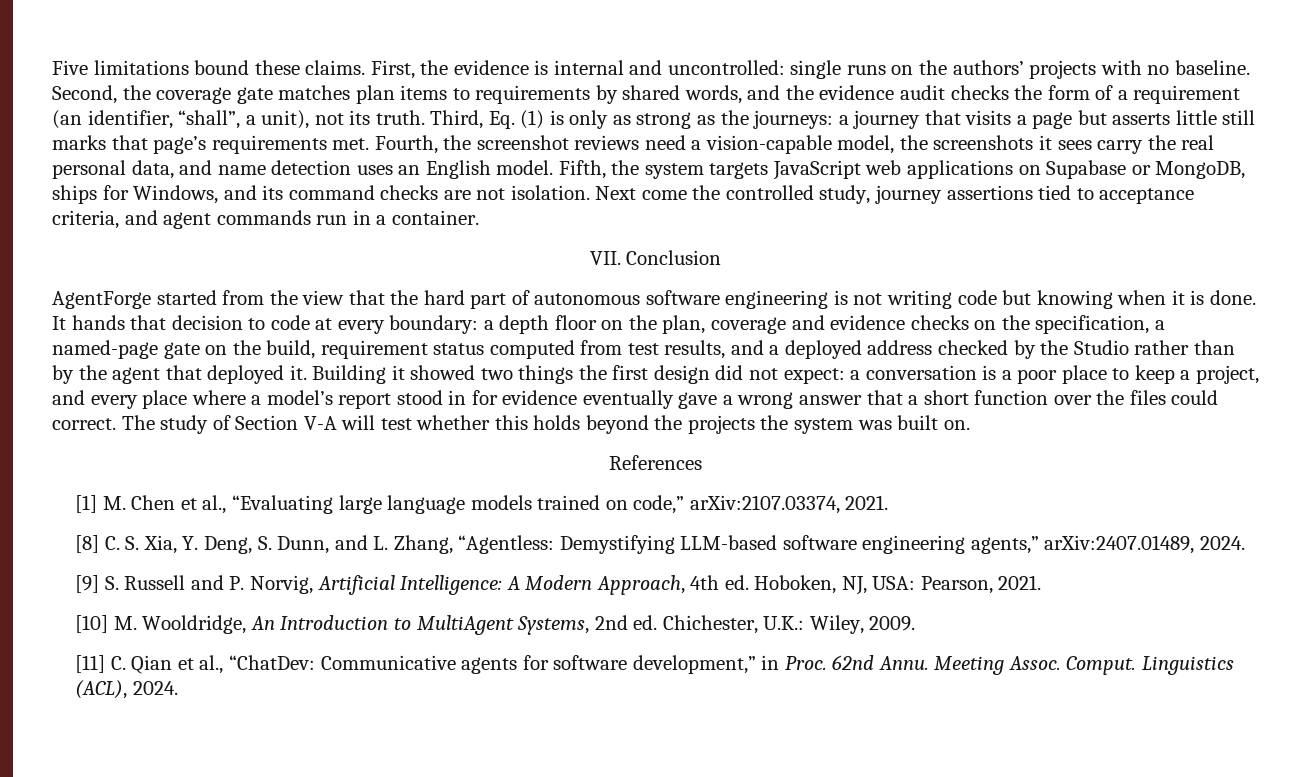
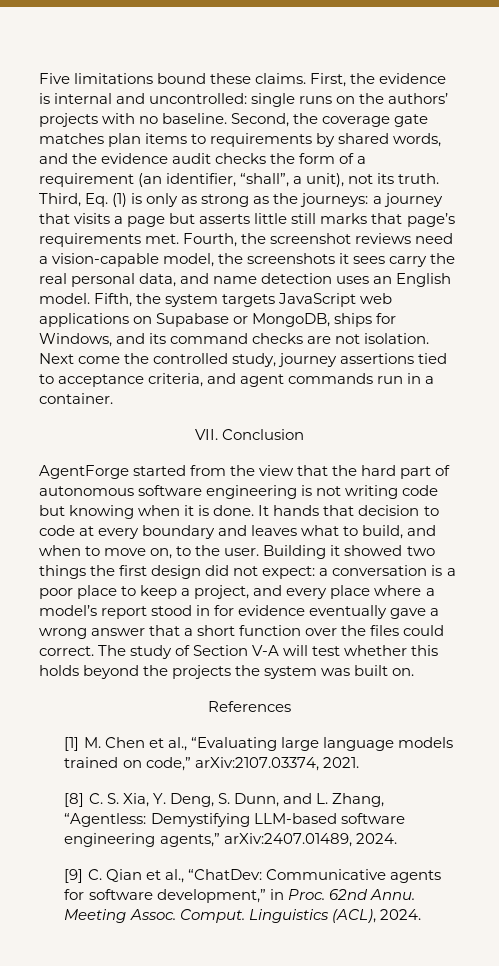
- It hands that decision to code at every boundary: a depth floor on the plan, coverage and evidence checks on the specification, a named-page gate on the build, requirement status computed from test results, and a deployed address checked by the Studio rather than by the agent that deployed it.
+ It hands that decision to code at every boundary and leaves what to build, and when to move on, to the user.
- [9] S. Russell and P. Norvig, Artificial Intelligence: A Modern Approach, 4th ed. Hoboken, NJ, USA: Pearson, 2021.
- [10] M. Wooldridge, An Introduction to MultiAgent Systems, 2nd ed. Chichester, U.K.: Wiley, 2009.
- [11] C. Qian et al., “ChatDev: Communicative agents for software development,” in Proc.
+ [9] C. Qian et al., “ChatDev: Communicative agents for software development,” in Proc.

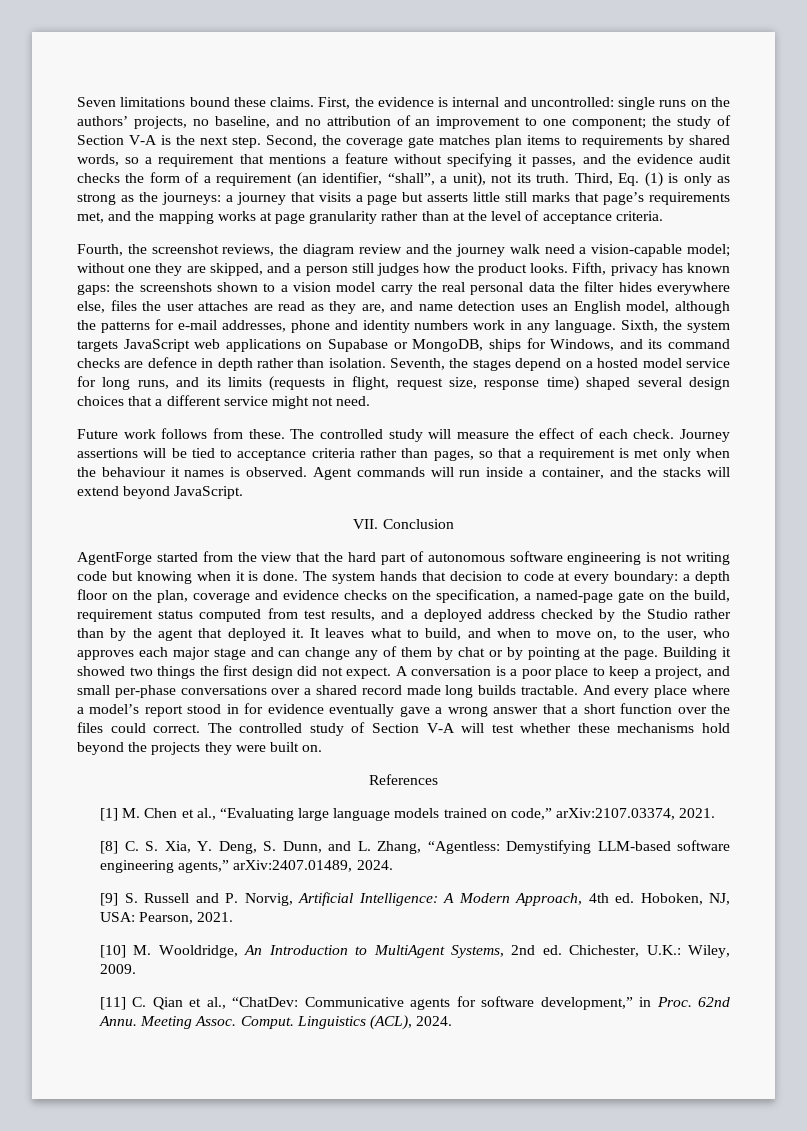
- Five limitations bound these claims.
+ Seven limitations bound these claims.
- First, the evidence is internal and uncontrolled: single runs on the authors’ projects with no baseline.
+ First, the evidence is internal and uncontrolled: single runs on the authors’ projects, no baseline, and no attribution of an improvement to one component; the study of Section V-A is the next step.
- Second, the coverage gate matches plan items to requirements by shared words, and the evidence audit checks the form of a requirement (an identifier, “shall”, a unit), not its truth.
+ Second, the coverage gate matches plan items to requirements by shared words, so a requirement that mentions a feature without specifying it passes, and the evidence audit checks the form of a requirement (an identifier, “shall”, a unit), not its truth.
- Third, Eq. (1) is only as strong as the journeys: a journey that visits a page but asserts little still marks that page’s requirements met. Fourth, the screenshot reviews need a vision-capable model, the screenshots it sees carry the real personal data, and name detection uses an English model. Fifth, the system targets JavaScript web applications on Supabase or MongoDB, ships for Windows, and its command checks are not isolation. Next come the controlled study, journey assertions tied to acceptance criteria, and agent commands run in a container.
+ Third, Eq. (1) is only as strong as the journeys: a journey that visits a page but asserts little still marks that page’s requirements met, and the mapping works at page granularity rather than at the level of acceptance criteria.
+ Fourth, the screenshot reviews, the diagram review and the journey walk need a vision-capable model; without one they are skipped, and a person still judges how the product looks. Fifth, privacy has known gaps: the screenshots shown to a vision model carry the real personal data the filter hides everywhere else, files the user attaches are read as they are, and name detection uses an English model, although the patterns for e-mail addresses, phone and identity numbers work in any language. Sixth, the system targets JavaScript web applications on Supabase or MongoDB, ships for Windows, and its command checks are defence in depth rather than isolation. Seventh, the stages depend on a hosted model service for long runs, and its limits (requests in flight, request size, response time) shaped several design choices that a different service might not need.
+ Future work follows from these. The controlled study will measure the effect of each check. Journey assertions will be tied to acceptance criteria rather than pages, so that a requirement is met only when the behaviour it names is observed. Agent commands will run inside a container, and the stacks will extend beyond JavaScript.
- It hands that decision to code at every boundary and leaves what to build, and when to move on, to the user.
+ The system hands that decision to code at every boundary: a depth floor on the plan, coverage and evidence checks on the specification, a named-page gate on the build, requirement status computed from test results, and a deployed address checked by the Studio rather than by the agent that deployed it. It leaves what to build, and when to move on, to the user, who approves each major stage and can change any of them by chat or by pointing at the page.
- Building it showed two things the first design did not expect: a conversation is a poor place to keep a project, and every place where a model’s report stood in for evidence eventually gave a wrong answer that a short function over the files could correct.
+ Building it showed two things the first design did not expect. A conversation is a poor place to keep a project, and small per-phase conversations over a shared record made long builds tractable. And every place where a model’s report stood in for evidence eventually gave a wrong answer that a short function over the files could correct.
- The study of Section V-A will test whether this holds beyond the projects the system was built on.
+ The controlled study of Section V-A will test whether these mechanisms hold beyond the projects they were built on.
- [9] C. Qian et al., “ChatDev: Communicative agents for software development,” in Proc.
+ [9] S. Russell and P. Norvig, Artificial Intelligence: A Modern Approach, 4th ed. Hoboken, NJ, USA: Pearson, 2021.
+ [10] M. Wooldridge, An Introduction to MultiAgent Systems, 2nd ed. Chichester, U.K.: Wiley, 2009.
+ [11] C. Qian et al., “ChatDev: Communicative agents for software development,” in Proc.

